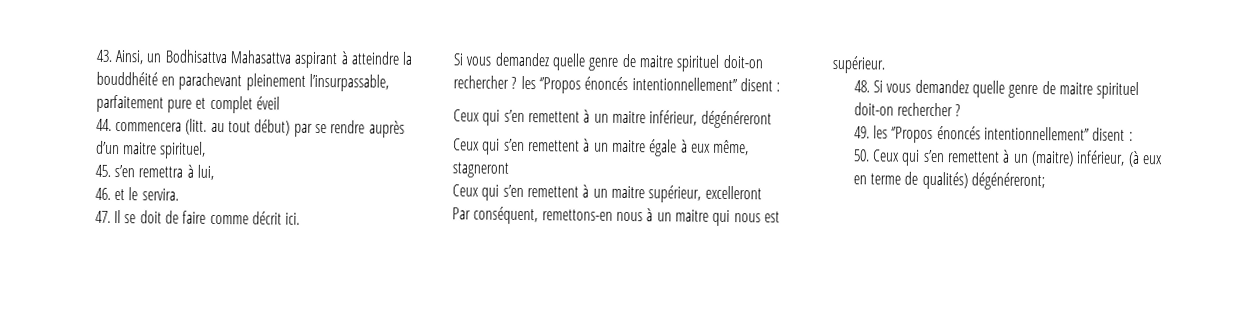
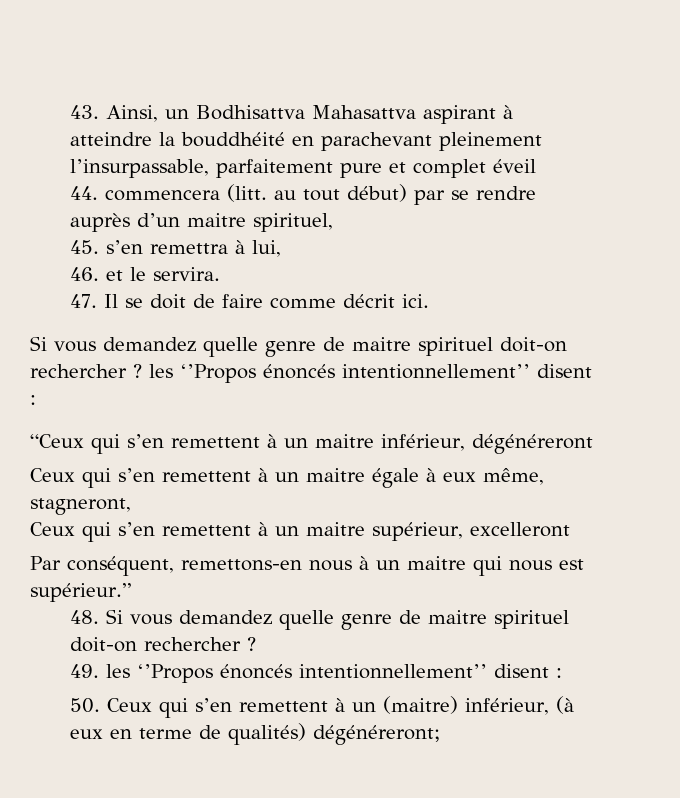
- Ceux qui s’en remettent à un maitre inférieur, dégénéreront
+ “Ceux qui s’en remettent à un maitre inférieur, dégénéreront
- Ceux qui s’en remettent à un maitre égale à eux même, stagneront
+ Ceux qui s’en remettent à un maitre égale à eux même, stagneront,
- Par conséquent, remettons-en nous à un maitre qui nous est supérieur.
+ Par conséquent, remettons-en nous à un maitre qui nous est supérieur.”

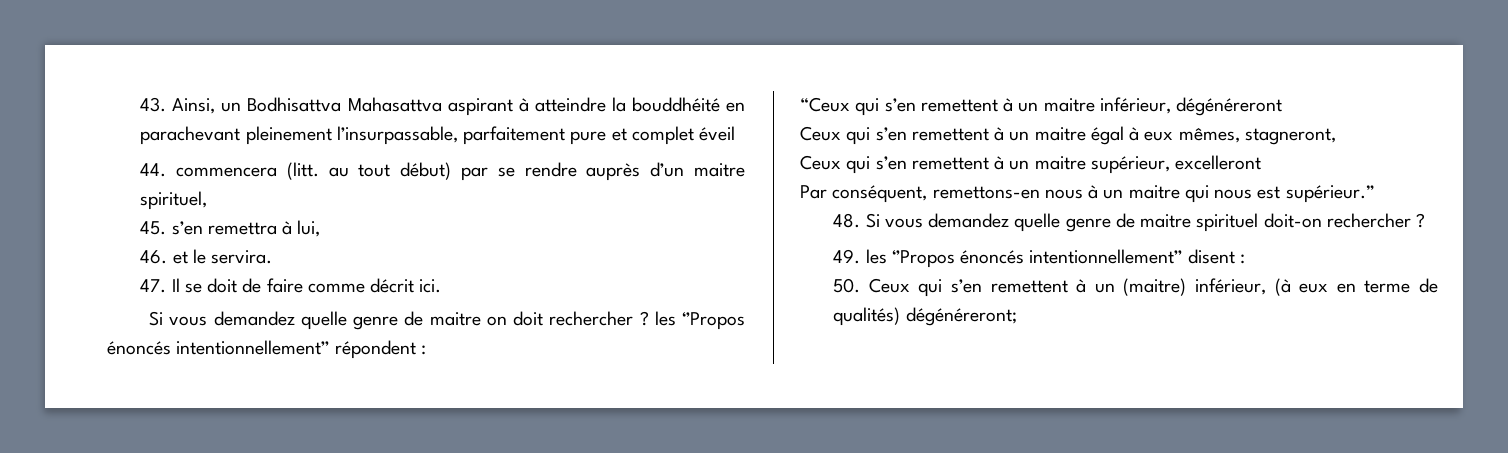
- Si vous demandez quelle genre de maitre spirituel doit-on rechercher ? les ‘’Propos énoncés intentionnellement’’ disent :
+ Si vous demandez quelle genre de maitre on doit rechercher ? les ‘’Propos énoncés intentionnellement’’ répondent :
- Ceux qui s’en remettent à un maitre égale à eux même, stagneront,
+ Ceux qui s’en remettent à un maitre égal à eux mêmes, stagneront,

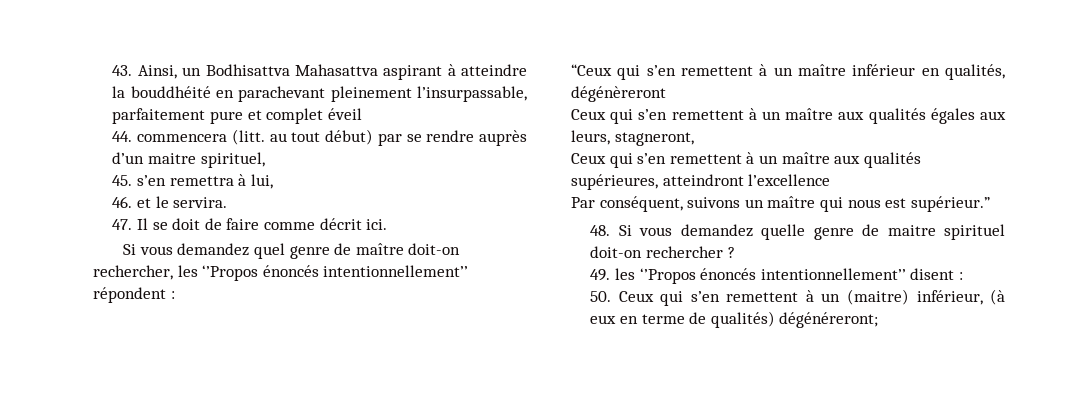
- Si vous demandez quelle genre de maitre on doit rechercher ? les ‘’Propos énoncés intentionnellement’’ répondent :
+ Si vous demandez quel genre de maître doit-on rechercher, les ‘’Propos énoncés intentionnellement’’ répondent :
- “Ceux qui s’en remettent à un maitre inférieur, dégénéreront
- Ceux qui s’en remettent à un maitre égal à eux mêmes, stagneront,
+ “Ceux qui s’en remettent à un maître inférieur en qualités, dégénèreront
+ Ceux qui s’en remettent à un maître aux qualités égales aux leurs, stagneront,
- Ceux qui s’en remettent à un maitre supérieur, excelleront
- Par conséquent, remettons-en nous à un maitre qui nous est supérieur.”
+ Ceux qui s’en remettent à un maître aux qualités supérieures, atteindront l’excellence
+ Par conséquent, suivons un maître qui nous est supérieur.”

